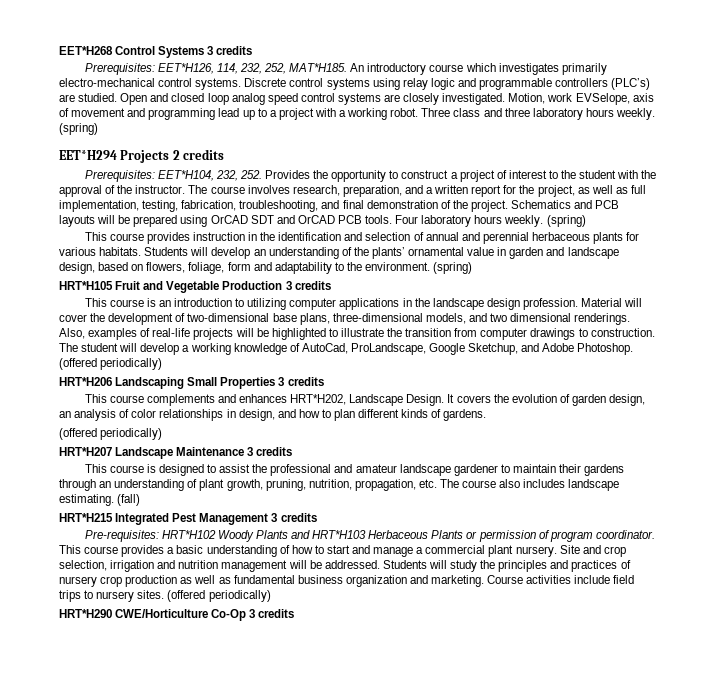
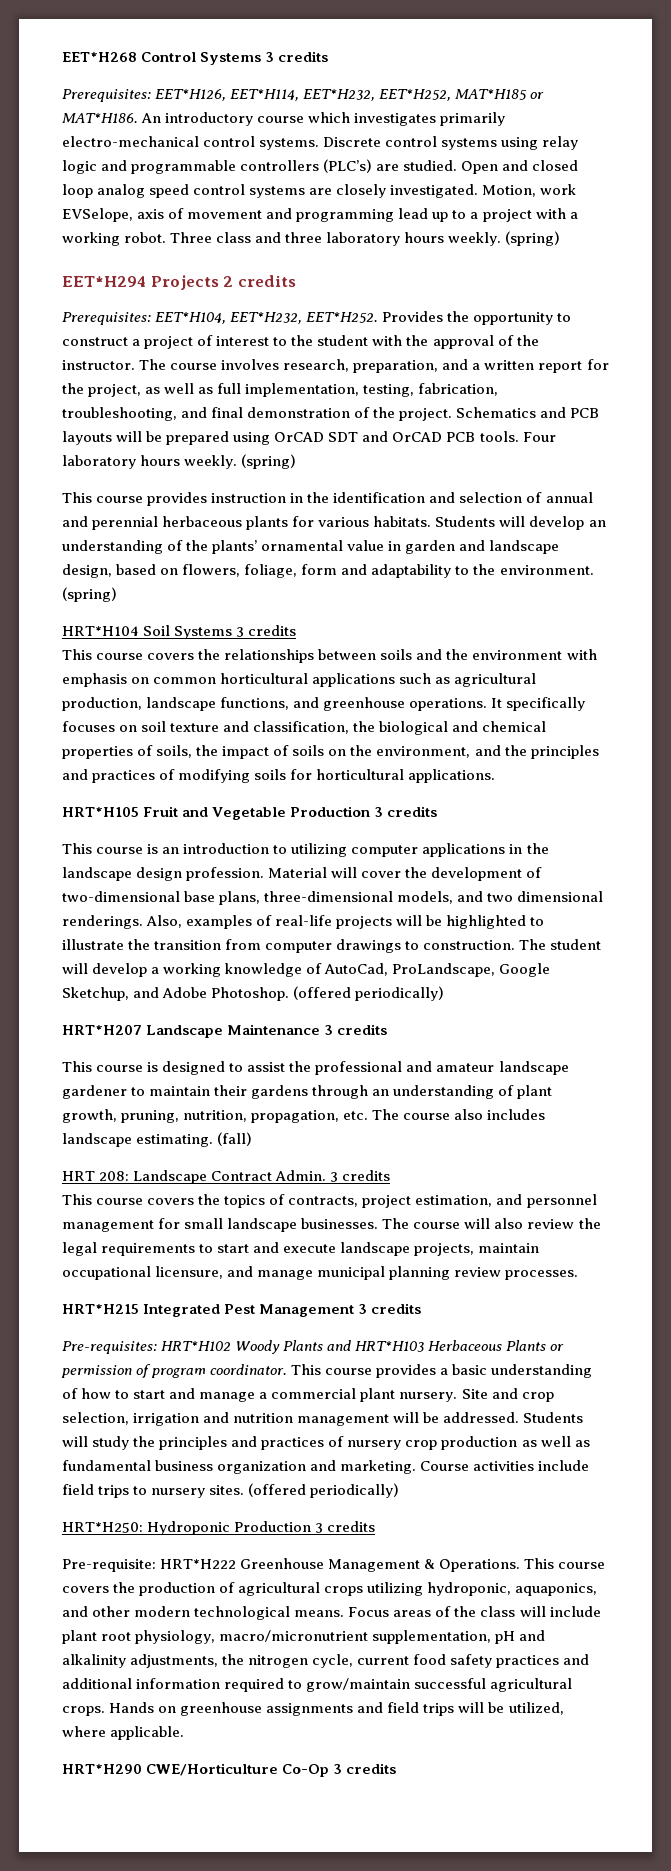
- Prerequisites: EET*H126, 114, 232, 252, MAT*H185.
+ Prerequisites: EET*H126, EET*H114, EET*H232, EET*H252, MAT*H185 or MAT*H186.
- Prerequisites: EET*H104, 232, 252. Provides the opportunity to construct a project of interest to the student with the approval of the instructor.
+ Prerequisites: EET*H104, EET*H232, EET*H252. Provides the opportunity to construct a project of interest to the student with the approval of the instructor.
+ HRT*H104 Soil Systems 3 credits
+ This course covers the relationships between soils and the environment with emphasis on common horticultural applications such as agricultural production, landscape functions, and greenhouse operations. It specifically focuses on soil texture and classification, the biological and chemical properties of soils, the impact of soils on the environment, and the principles and practices of modifying soils for horticultural applications.
- HRT*H206 Landscaping Small Properties 3 credits
- This course complements and enhances HRT*H202, Landscape Design. It covers the evolution of garden design, an analysis of color relationships in design, and how to plan different kinds of gardens.
- (offered periodically)
+ HRT 208: Landscape Contract Admin. 3 credits
+ This course covers the topics of contracts, project estimation, and personnel management for small landscape businesses. The course will also review the legal requirements to start and execute landscape projects, maintain occupational licensure, and manage municipal planning review processes.
+ HRT*H250: Hydroponic Production 3 credits
+ Pre-requisite: HRT*H222 Greenhouse Management & Operations. This course covers the production of agricultural crops utilizing hydroponic, aquaponics, and other modern technological means. Focus areas of the class will include plant root physiology, macro/micronutrient supplementation, pH and alkalinity adjustments, the nitrogen cycle, current food safety practices and additional information required to grow/maintain successful agricultural crops. Hands on greenhouse assignments and field trips will be utilized, where applicable.

